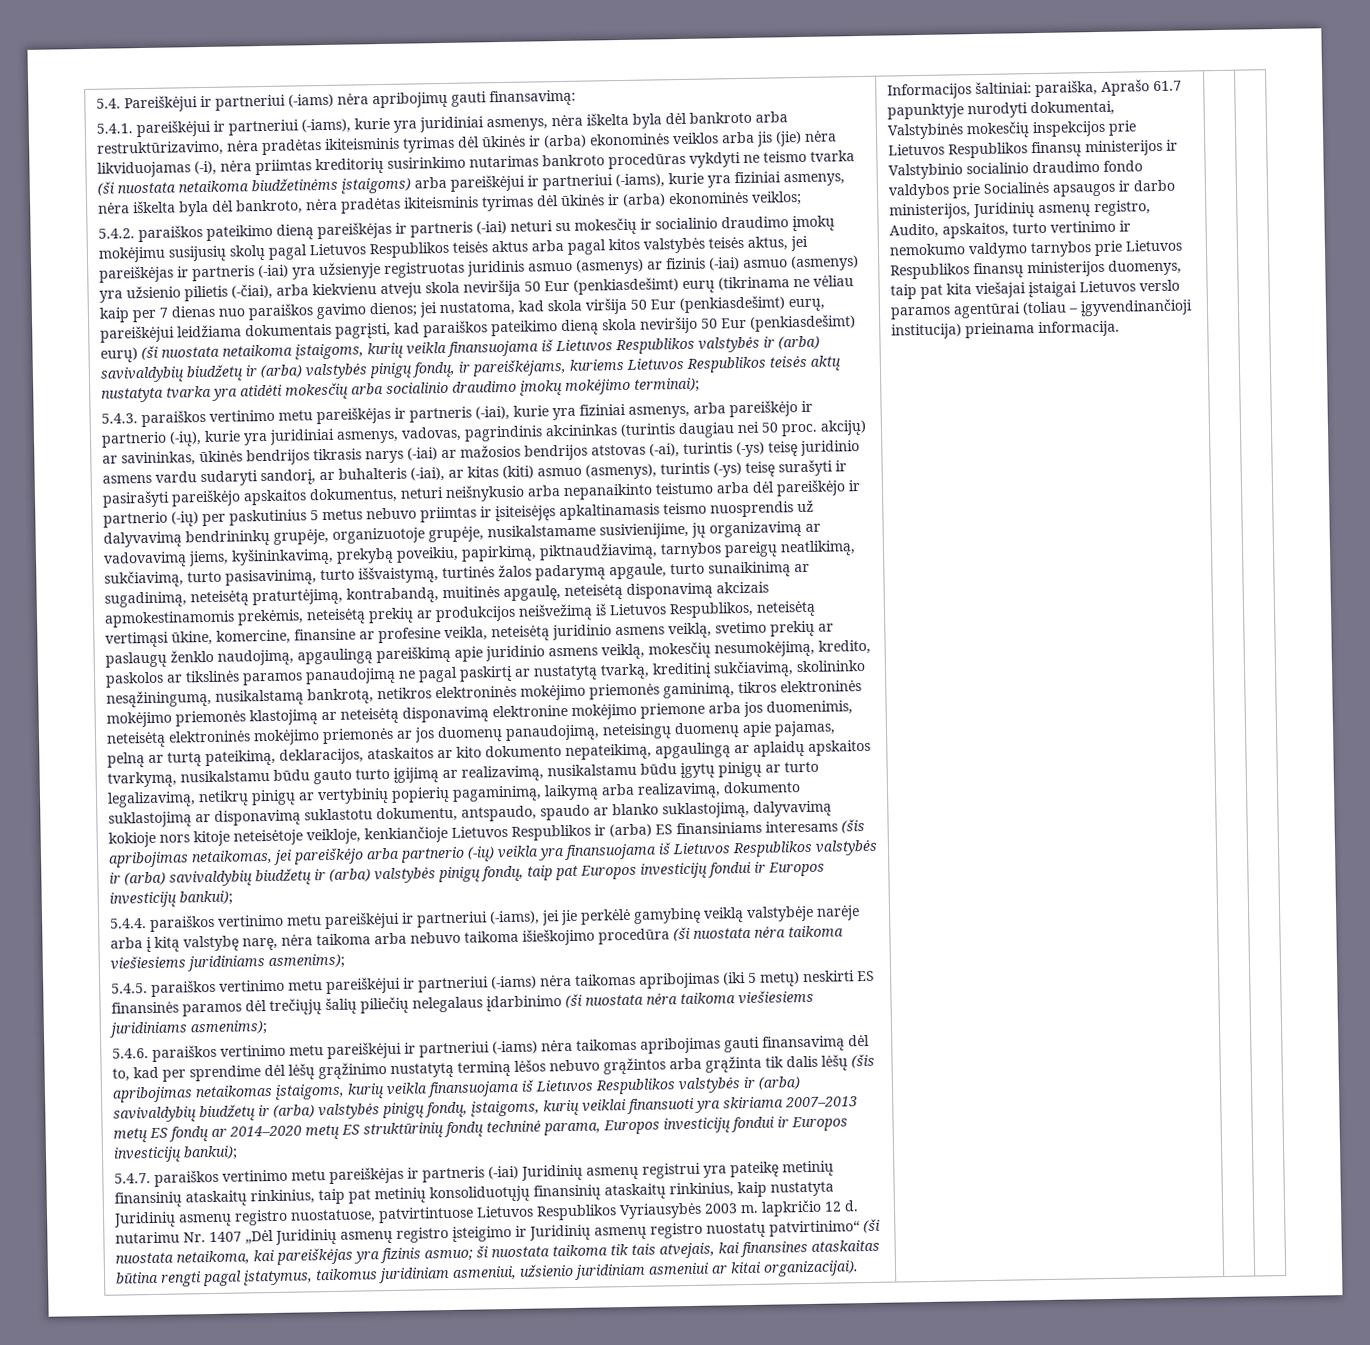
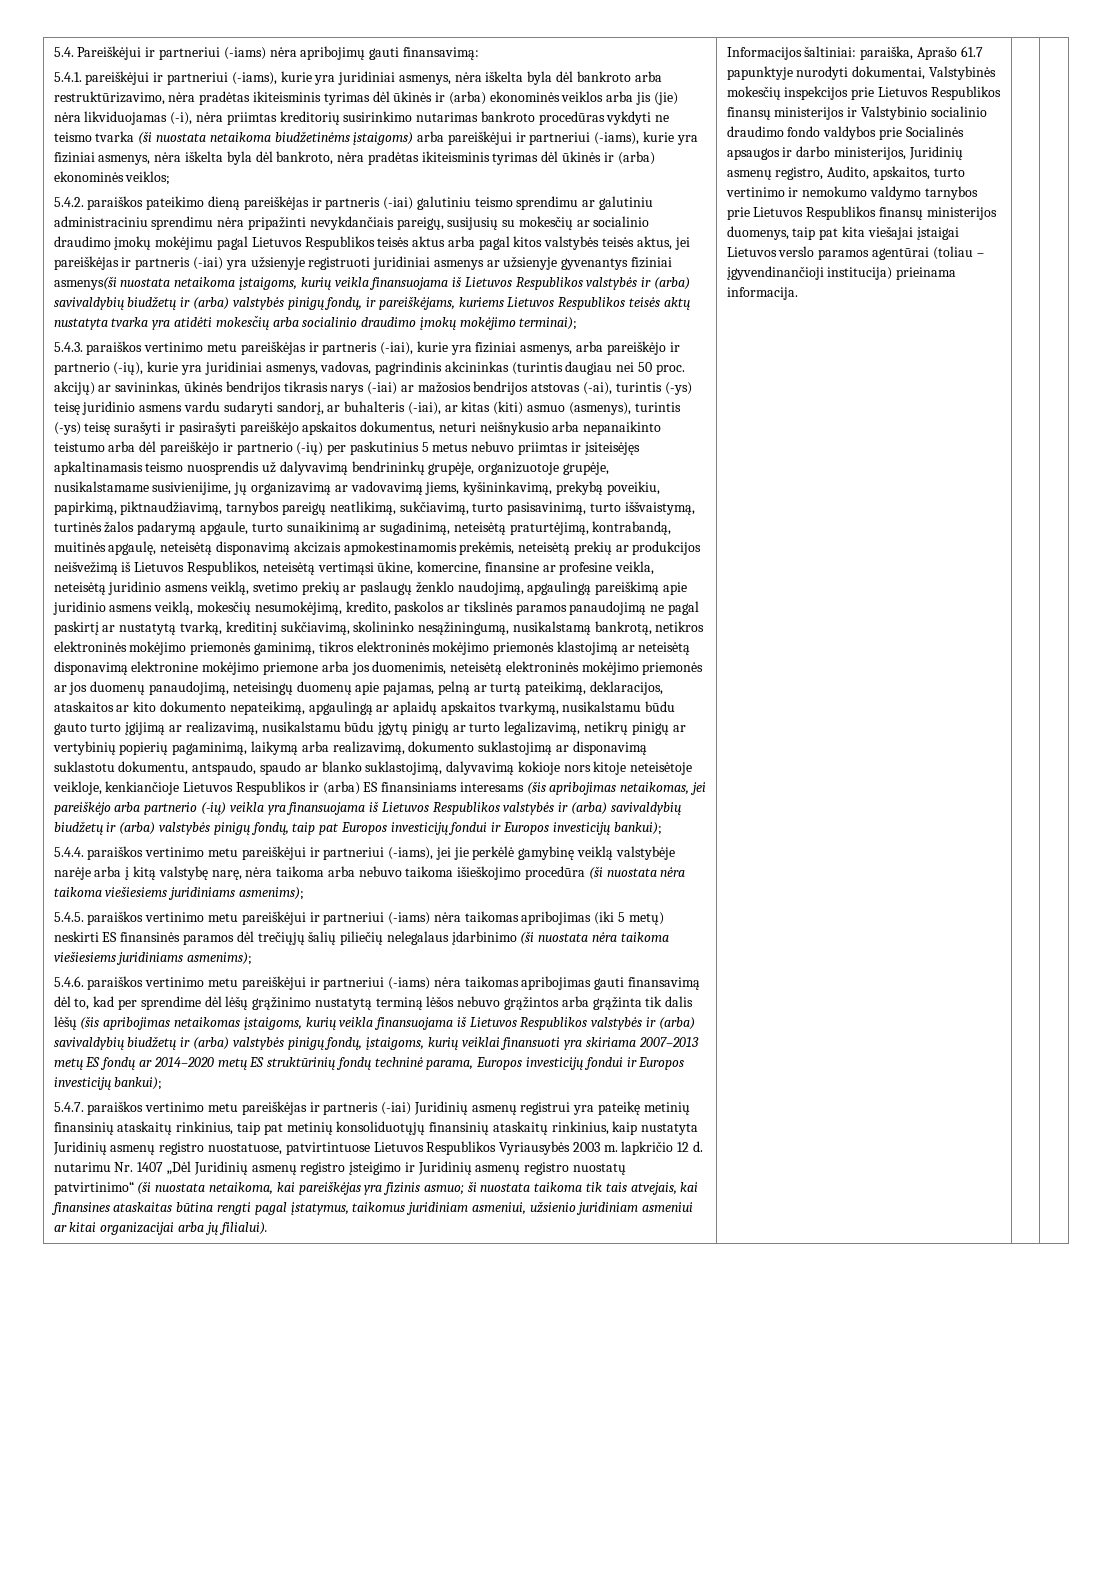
- 5.4.2. paraiškos pateikimo dieną pareiškėjas ir partneris (-iai) neturi su mokesčių ir socialinio draudimo įmokų mokėjimu susijusių skolų pagal Lietuvos Respublikos teisės aktus arba pagal kitos valstybės teisės aktus, jei pareiškėjas ir partneris (-iai) yra užsienyje registruotas juridinis asmuo (asmenys) ar fizinis (-iai) asmuo (asmenys) yra užsienio pilietis (-čiai), arba kiekvienu atveju skola neviršija 50 Eur (penkiasdešimt) eurų (tikrinama ne vėliau kaip per 7 dienas nuo paraiškos gavimo dienos; jei nustatoma, kad skola viršija 50 Eur (penkiasdešimt) eurų, pareiškėjui leidžiama dokumentais pagrįsti, kad paraiškos pateikimo dieną skola neviršijo 50 Eur (penkiasdešimt) eurų) (ši nuostata netaikoma įstaigoms, kurių veikla finansuojama iš Lietuvos Respublikos valstybės ir (arba) savivaldybių biudžetų ir (arba) valstybės pinigų fondų, ir pareiškėjams, kuriems Lietuvos Respublikos teisės aktų nustatyta tvarka yra atidėti mokesčių arba socialinio draudimo įmokų mokėjimo terminai);
+ 5.4.2. paraiškos pateikimo dieną pareiškėjas ir partneris (-iai) galutiniu teismo sprendimu ar galutiniu administraciniu sprendimu nėra pripažinti nevykdančiais pareigų, susijusių su mokesčių ar socialinio draudimo įmokų mokėjimu pagal Lietuvos Respublikos teisės aktus arba pagal kitos valstybės teisės aktus, jei pareiškėjas ir partneris (-iai) yra užsienyje registruoti juridiniai asmenys ar užsienyje gyvenantys fiziniai asmenys(ši nuostata netaikoma įstaigoms, kurių veikla finansuojama iš Lietuvos Respublikos valstybės ir (arba) savivaldybių biudžetų ir (arba) valstybės pinigų fondų, ir pareiškėjams, kuriems Lietuvos Respublikos teisės aktų nustatyta tvarka yra atidėti mokesčių arba socialinio draudimo įmokų mokėjimo terminai);
- ši nuostata taikoma tik tais atvejais, kai finansines ataskaitas būtina rengti pagal įstatymus, taikomus juridiniam asmeniui, užsienio juridiniam asmeniui ar kitai organizacijai).
+ ši nuostata taikoma tik tais atvejais, kai finansines ataskaitas būtina rengti pagal įstatymus, taikomus juridiniam asmeniui, užsienio juridiniam asmeniui ar kitai organizacijai arba jų filialui).

